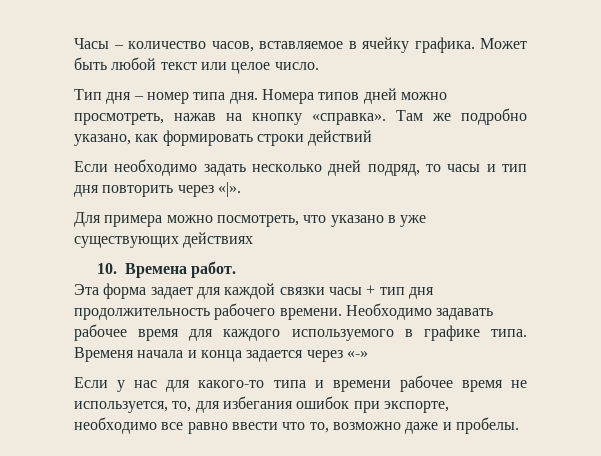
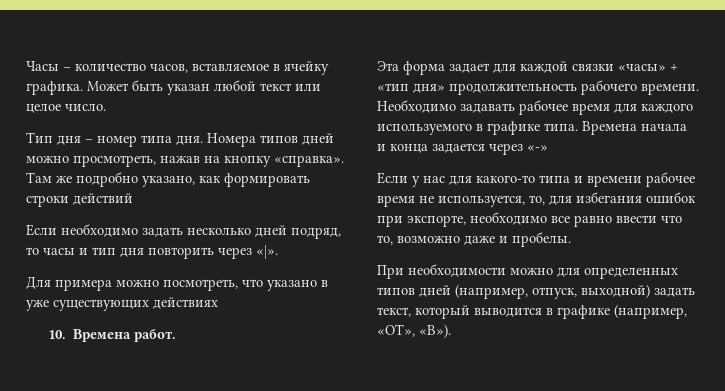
- Может быть любой текст или целое число.
+ Может быть указан любой текст или целое число.
- Эта форма задает для каждой связки часы + тип дня продолжительность рабочего времени.
+ Эта форма задает для каждой связки «часы» + «тип дня» продолжительность рабочего времени.
- Временя начала и конца задается через «-»
+ Времена начала и конца задается через «-»
+ При необходимости можно для определенных типов дней (например, отпуск, выходной) задать текст, который выводится в графике (например, «ОТ», «В»).

